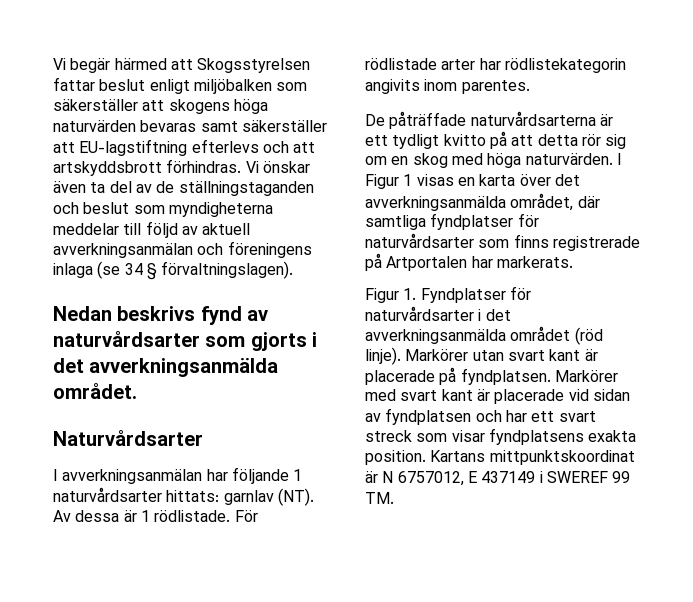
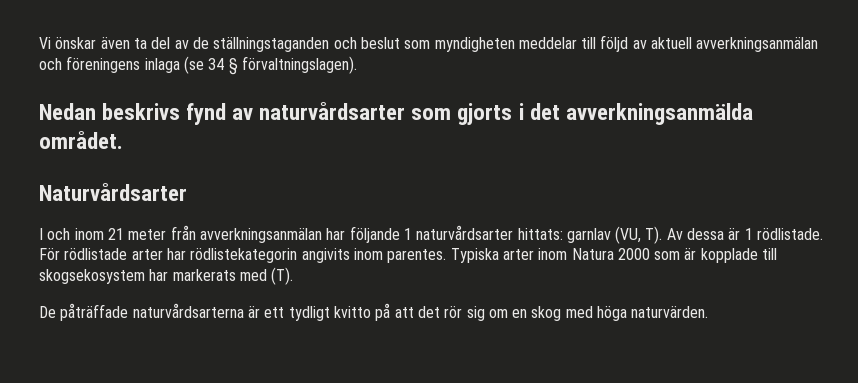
- Vi begär härmed att Skogsstyrelsen fattar beslut enligt miljöbalken som säkerställer att skogens höga naturvärden bevaras samt säkerställer att EU-lagstiftning efterlevs och att artskyddsbrott förhindras. Vi önskar även ta del av de ställningstaganden och beslut som myndigheterna meddelar till följd av aktuell avverkningsanmälan och föreningens inlaga (se 34 § förvaltningslagen).
+ Vi önskar även ta del av de ställningstaganden och beslut som myndigheten meddelar till följd av aktuell avverkningsanmälan och föreningens inlaga (se 34 § förvaltningslagen).
- I avverkningsanmälan har följande 1 naturvårdsarter hittats: garnlav (NT). Av dessa är 1 rödlistade.
+ I och inom 21 meter från avverkningsanmälan har följande 1 naturvårdsarter hittats: garnlav (VU, T). Av dessa är 1 rödlistade.
+ Typiska arter inom Natura 2000 som är kopplade till skogsekosystem har markerats med (T).
- De påträffade naturvårdsarterna är ett tydligt kvitto på att detta rör sig om en skog med höga naturvärden. I Figur 1 visas en karta över det avverkningsanmälda området, där samtliga fyndplatser för naturvårdsarter som finns registrerade på Artportalen har markerats.
- Figur 1. Fyndplatser för naturvårdsarter i det avverkningsanmälda området (röd linje). Markörer utan svart kant är placerade på fyndplatsen. Markörer med svart kant är placerade vid sidan av fyndplatsen och har ett svart streck som visar fyndplatsens exakta position. Kartans mittpunktskoordinat är N 6757012, E 437149 i SWEREF 99 TM.
+ De påträffade naturvårdsarterna är ett tydligt kvitto på att det rör sig om en skog med höga naturvärden.

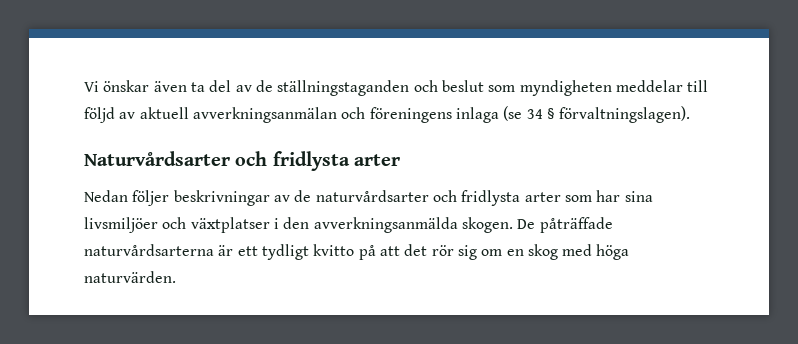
- Nedan beskrivs fynd av naturvårdsarter som gjorts i det avverkningsanmälda området.
- Naturvårdsarter
- I och inom 21 meter från avverkningsanmälan har följande 1 naturvårdsarter hittats: garnlav (VU, T). Av dessa är 1 rödlistade. För rödlistade arter har rödlistekategorin angivits inom parentes. Typiska arter inom Natura 2000 som är kopplade till skogsekosystem har markerats med (T).
- De påträffade naturvårdsarterna är ett tydligt kvitto på att det rör sig om en skog med höga naturvärden.
+ Naturvårdsarter och fridlysta arter
+ Nedan följer beskrivningar av de naturvårdsarter och fridlysta arter som har sina livsmiljöer och växtplatser i den avverkningsanmälda skogen. De påträffade naturvårdsarterna är ett tydligt kvitto på att det rör sig om en skog med höga naturvärden.

